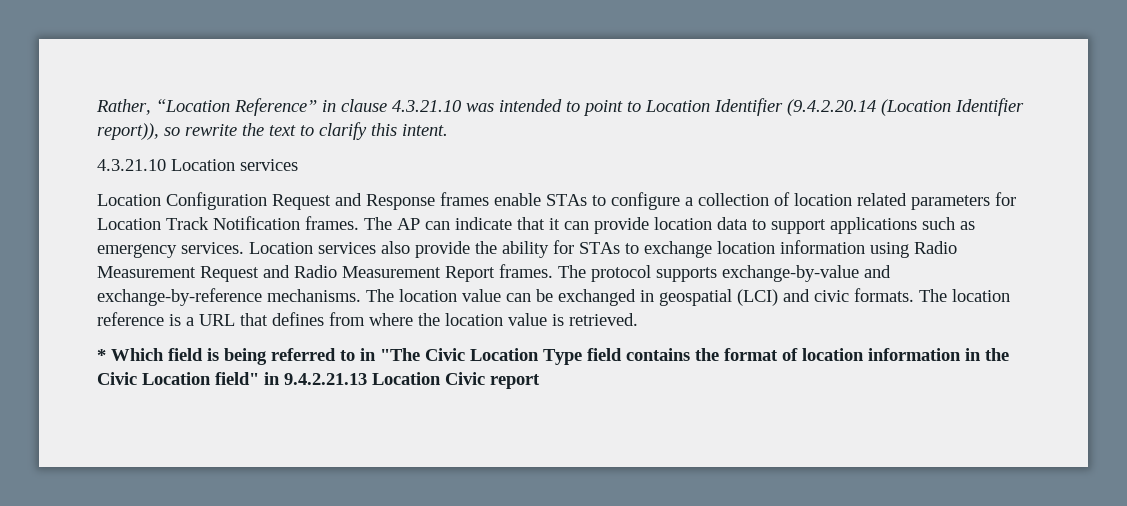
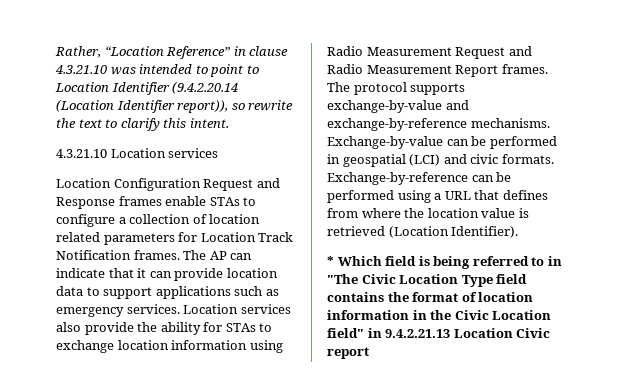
- The location value can be exchanged in geospatial (LCI) and civic formats.
+ Exchange-by-value can be performed in geospatial (LCI) and civic formats.
- The location reference is a URL that defines from where the location value is retrieved.
+ Exchange-by-reference can be performed using a URL that defines from where the location value is retrieved (Location Identifier).

